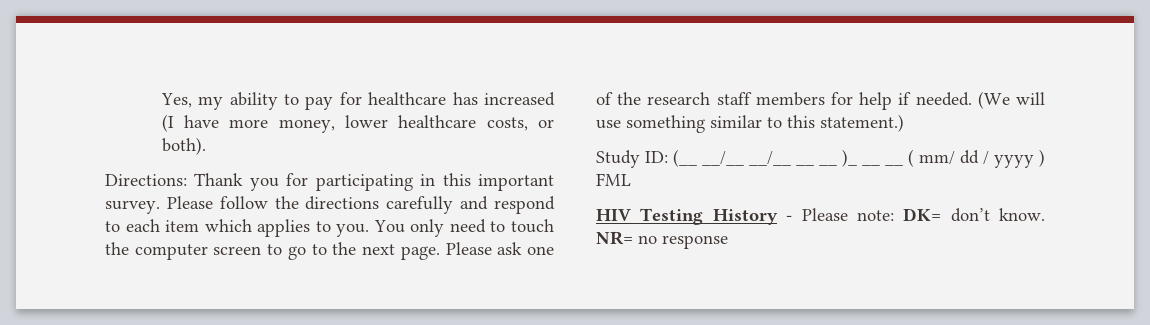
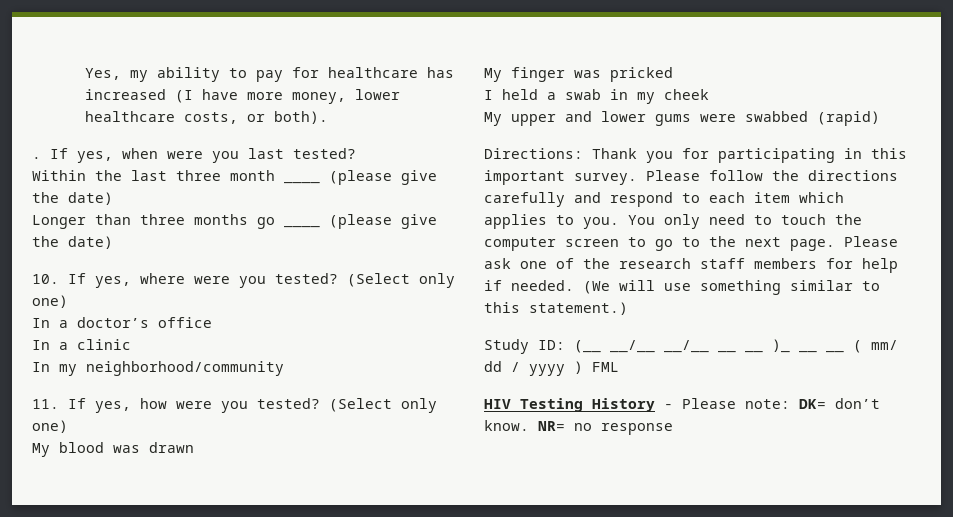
+ . If yes, when were you last tested?
+ Within the last three month ____ (please give the date)
+ Longer than three months go ____ (please give the date)
+ 10. If yes, where were you tested? (Select only one)
+ In a doctor’s office
+ In a clinic
+ In my neighborhood/community
+ 11. If yes, how were you tested? (Select only one)
+ My blood was drawn
+ My finger was pricked
+ I held a swab in my cheek
+ My upper and lower gums were swabbed (rapid)

